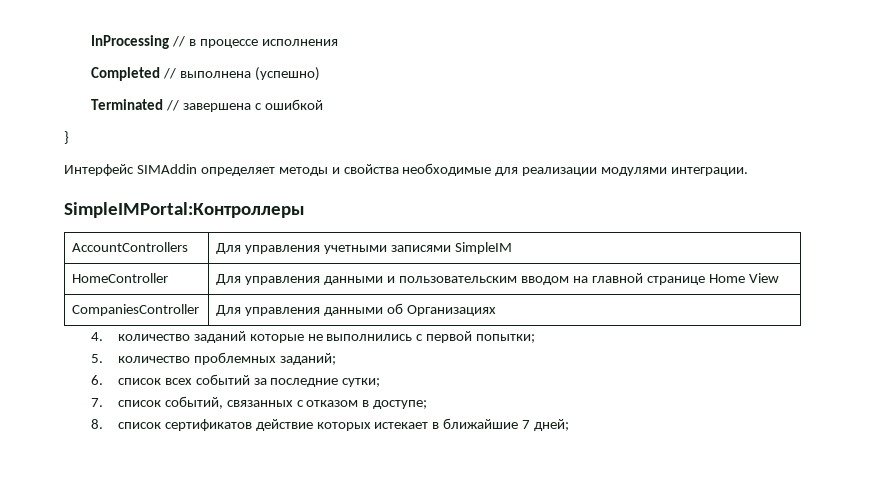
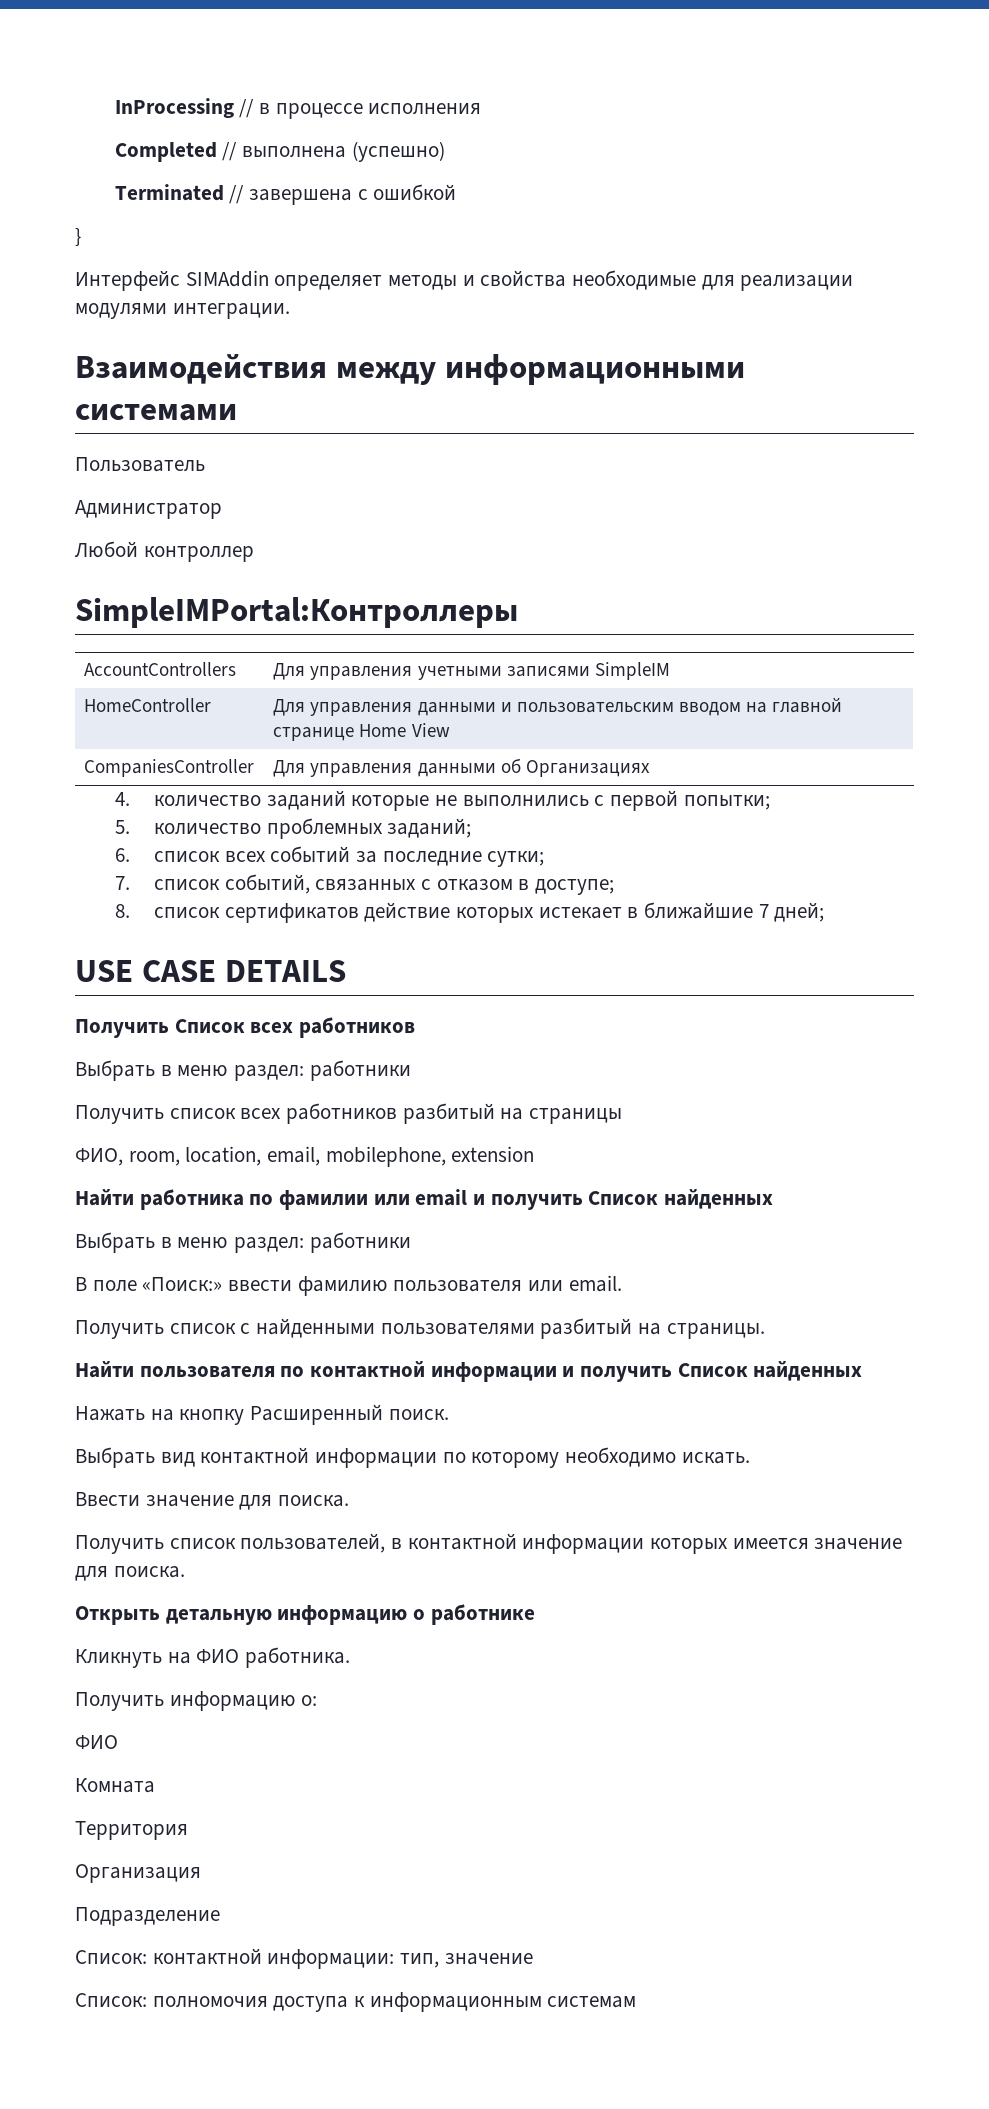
+ Взаимодействия между информационными системами
+ Пользователь
+ Администратор
+ Любой контроллер
+ USE CASE DETAILS
+ Получить Список всех работников
+ Выбрать в меню раздел: работники
+ Получить список всех работников разбитый на страницы
+ ФИО, room, location, email, mobilephone, extension
+ Найти работника по фамилии или email и получить Список найденных
+ Выбрать в меню раздел: работники
+ В поле «Поиск:» ввести фамилию пользователя или email.
+ Получить список с найденными пользователями разбитый на страницы.
+ Найти пользователя по контактной информации и получить Список найденных
+ Нажать на кнопку Расширенный поиск.
+ Выбрать вид контактной информации по которому необходимо искать.
+ Ввести значение для поиска.
+ Получить список пользователей, в контактной информации которых имеется значение для поиска.
+ Открыть детальную информацию о работнике
+ Кликнуть на ФИО работника.
+ Получить информацию о:
+ ФИО
+ Комната
+ Территория
+ Организация
+ Подразделение
+ Список: контактной информации: тип, значение
+ Список: полномочия доступа к информационным системам

